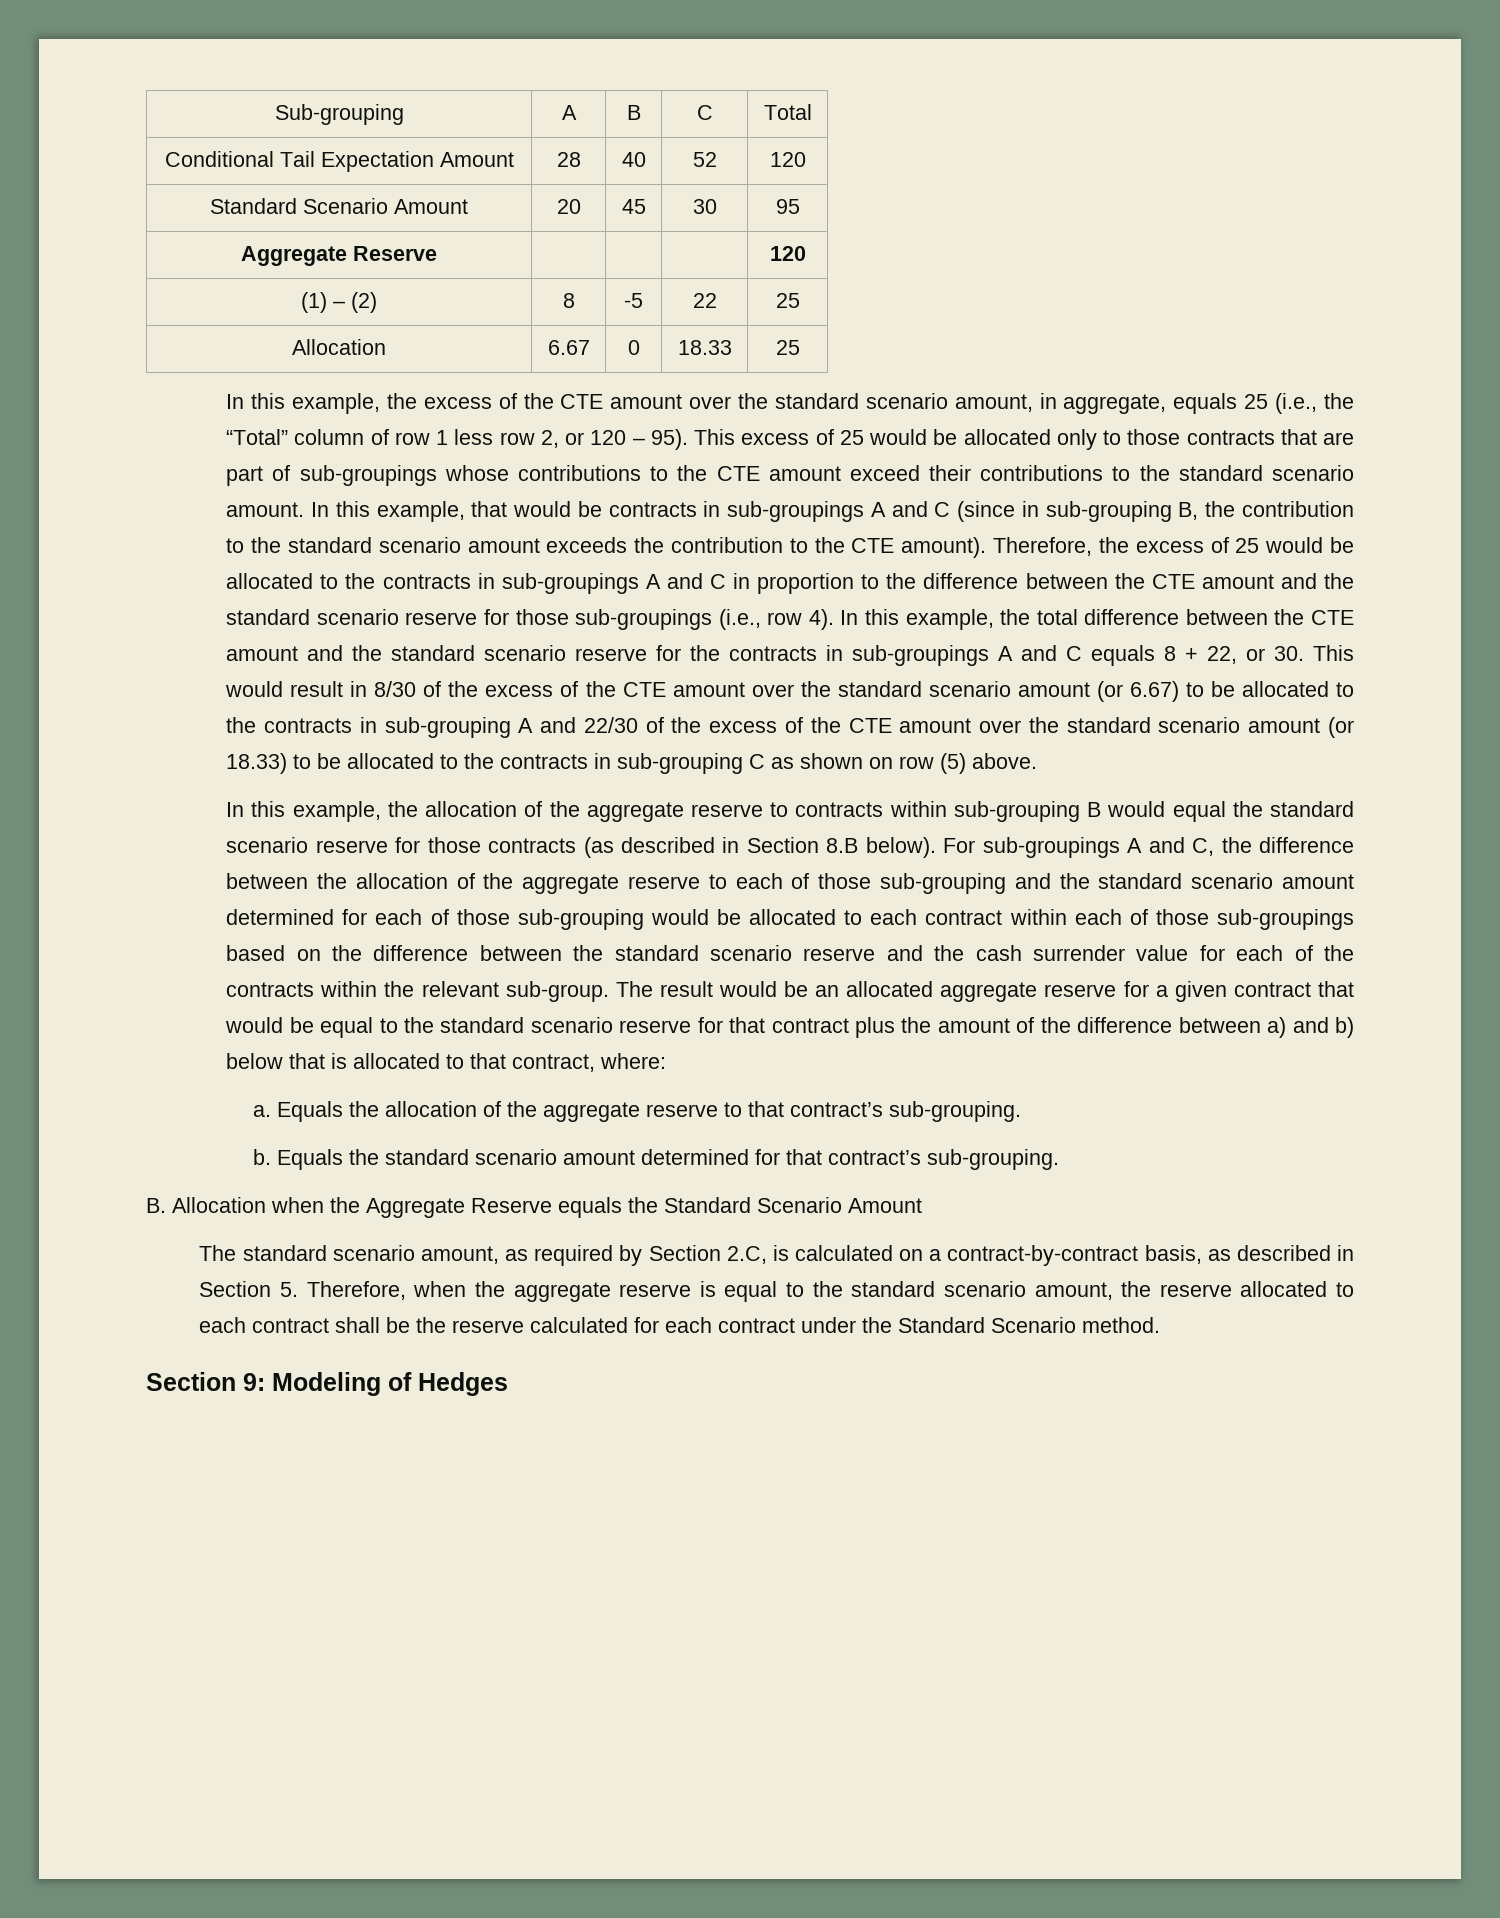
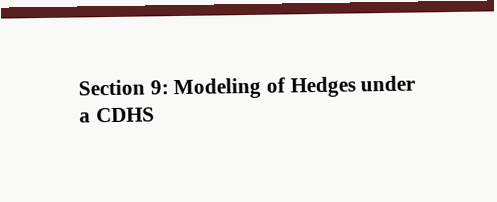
- Sub-grouping | A | B | C | Total
- Conditional Tail Expectation Amount | 28 | 40 | 52 | 120
- Standard Scenario Amount | 20 | 45 | 30 | 95
- Aggregate Reserve | | | | 120
- (1) – (2) | 8 | -5 | 22 | 25
- Allocation | 6.67 | 0 | 18.33 | 25
- In this example, the excess of the CTE amount over the standard scenario amount, in aggregate, equals 25 (i.e., the “Total” column of row 1 less row 2, or 120 – 95). This excess of 25 would be allocated only to those contracts that are part of sub-groupings whose contributions to the CTE amount exceed their contributions to the standard scenario amount. In this example, that would be contracts in sub-groupings A and C (since in sub-grouping B, the contribution to the standard scenario amount exceeds the contribution to the CTE amount). Therefore, the excess of 25 would be allocated to the contracts in sub-groupings A and C in proportion to the difference between the CTE amount and the standard scenario reserve for those sub-groupings (i.e., row 4). In this example, the total difference between the CTE amount and the standard scenario reserve for the contracts in sub-groupings A and C equals 8 + 22, or 30. This would result in 8/30 of the excess of the CTE amount over the standard scenario amount (or 6.67) to be allocated to the contracts in sub-grouping A and 22/30 of the excess of the CTE amount over the standard scenario amount (or 18.33) to be allocated to the contracts in sub-grouping C as shown on row (5) above.
- In this example, the allocation of the aggregate reserve to contracts within sub-grouping B would equal the standard scenario reserve for those contracts (as described in Section 8.B below). For sub-groupings A and C, the difference between the allocation of the aggregate reserve to each of those sub-grouping and the standard scenario amount determined for each of those sub-grouping would be allocated to each contract within each of those sub-groupings based on the difference between the standard scenario reserve and the cash surrender value for each of the contracts within the relevant sub-group. The result would be an allocated aggregate reserve for a given contract that would be equal to the standard scenario reserve for that contract plus the amount of the difference between a) and b) below that is allocated to that contract, where:
- a. Equals the allocation of the aggregate reserve to that contract’s sub-grouping.
- b. Equals the standard scenario amount determined for that contract’s sub-grouping.
- B. Allocation when the Aggregate Reserve equals the Standard Scenario Amount
- The standard scenario amount, as required by Section 2.C, is calculated on a contract-by-contract basis, as described in Section 5. Therefore, when the aggregate reserve is equal to the standard scenario amount, the reserve allocated to each contract shall be the reserve calculated for each contract under the Standard Scenario method.
- Section 9: Modeling of Hedges
+ Section 9: Modeling of Hedges under a CDHS

